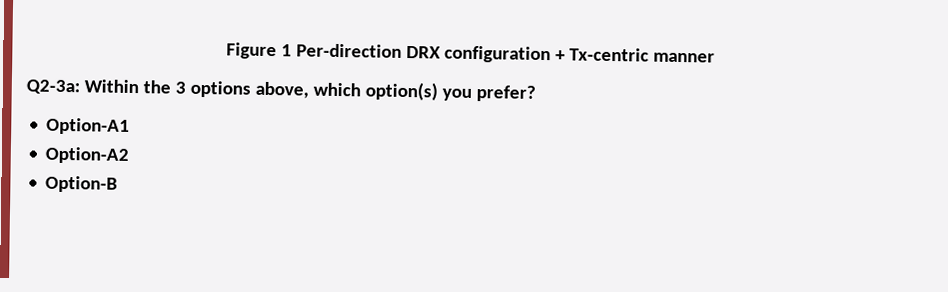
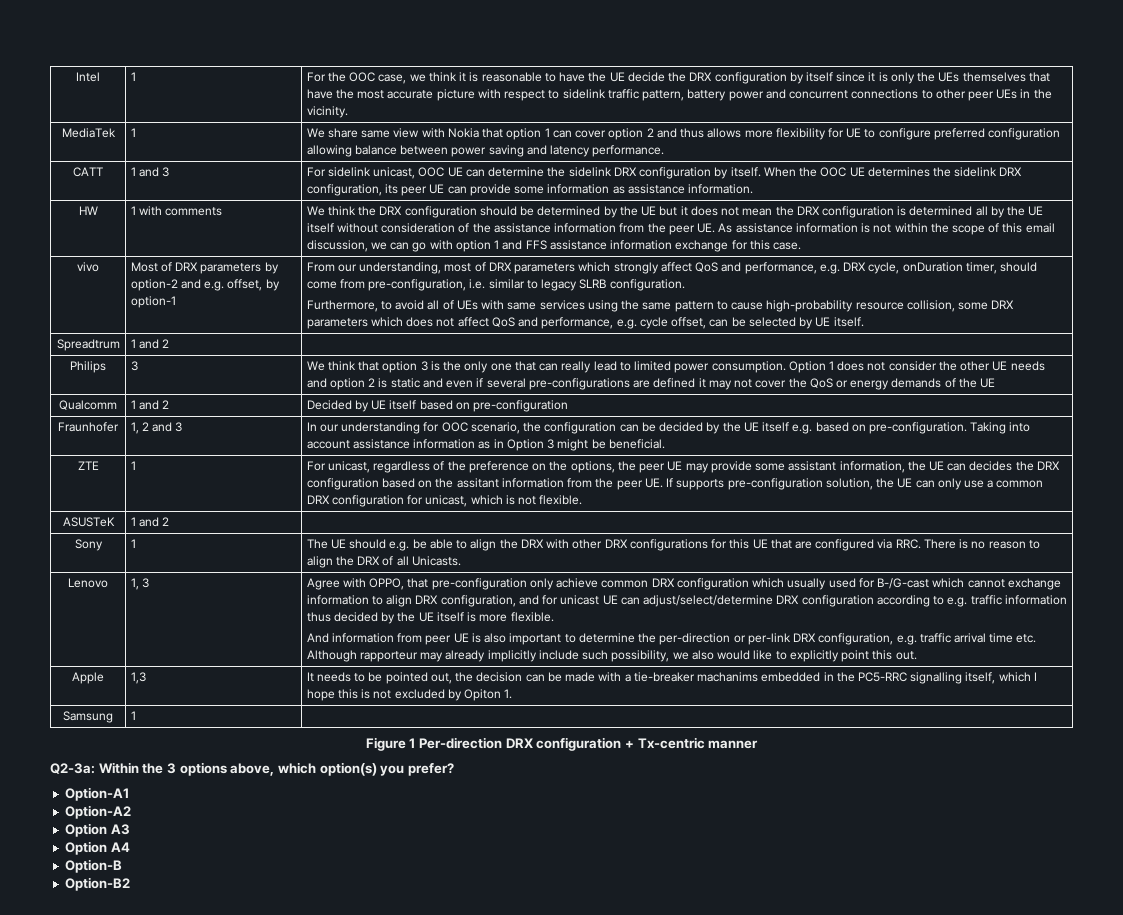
+ Intel | 1 | For the OOC case, we think it is reasonable to have the UE decide the DRX configuration by itself since it is only the UEs themselves that have the most accurate picture with respect to sidelink traffic pattern, battery power and concurrent connections to other peer UEs in the vicinity.
+ MediaTek | 1 | We share same view with Nokia that option 1 can cover option 2 and thus allows more flexibility for UE to configure preferred configuration allowing balance between power saving and latency performance.
+ CATT | 1 and 3 | For sidelink unicast, OOC UE can determine the sidelink DRX configuration by itself. When the OOC UE determines the sidelink DRX configuration, its peer UE can provide some information as assistance information.
+ HW | 1 with comments | We think the DRX configuration should be determined by the UE but it does not mean the DRX configuration is determined all by the UE itself without consideration of the assistance information from the peer UE. As assistance information is not within the scope of this email discussion, we can go with option 1 and FFS assistance information exchange for this case.
+ vivo | Most of DRX parameters by option-2 and e.g. offset, by option-1 | From our understanding, most of DRX parameters which strongly affect QoS and performance, e.g. DRX cycle, onDuration timer, should come from pre-configuration, i.e. similar to legacy SLRB configuration.
+ Furthermore, to avoid all of UEs with same services using the same pattern to cause high-probability resource collision, some DRX parameters which does not affect QoS and performance, e.g. cycle offset, can be selected by UE itself.
+ Spreadtrum | 1 and 2 |
+ Philips | 3 | We think that option 3 is the only one that can really lead to limited power consumption. Option 1 does not consider the other UE needs and option 2 is static and even if several pre-configurations are defined it may not cover the QoS or energy demands of the UE
+ Qualcomm | 1 and 2 | Decided by UE itself based on pre-configuration
+ Fraunhofer | 1, 2 and 3 | In our understanding for OOC scenario, the configuration can be decided by the UE itself e.g. based on pre-configuration. Taking into account assistance information as in Option 3 might be beneficial.
+ ZTE | 1 | For unicast, regardless of the preference on the options, the peer UE may provide some assistant information, the UE can decides the DRX configuration based on the assitant information from the peer UE. If supports pre-configuration solution, the UE can only use a common DRX configuration for unicast, which is not flexible.
+ ASUSTeK | 1 and 2 |
+ Sony | 1 | The UE should e.g. be able to align the DRX with other DRX configurations for this UE that are configured via RRC. There is no reason to align the DRX of all Unicasts.
+ Lenovo | 1, 3 | Agree with OPPO, that pre-configuration only achieve common DRX configuration which usually used for B-/G-cast which cannot exchange information to align DRX configuration, and for unicast UE can adjust/select/determine DRX configuration according to e.g. traffic information thus decided by the UE itself is more flexible.
+ And information from peer UE is also important to determine the per-direction or per-link DRX configuration, e.g. traffic arrival time etc. Although rapporteur may already implicitly include such possibility, we also would like to explicitly point this out.
+ Apple | 1,3 | It needs to be pointed out, the decision can be made with a tie-breaker machanims embedded in the PC5-RRC signalling itself, which I hope this is not excluded by Opiton 1.
+ Samsung | 1 |
+ Option A3
+ Option A4
+ Option-B2

